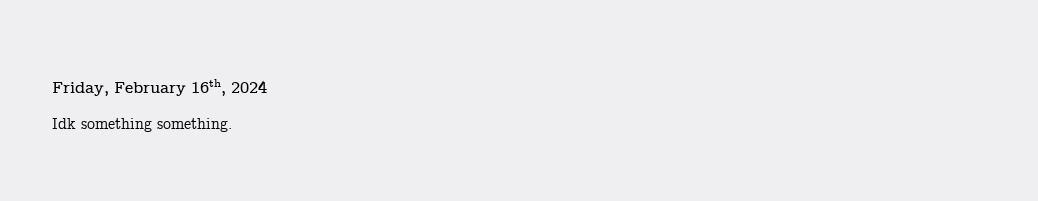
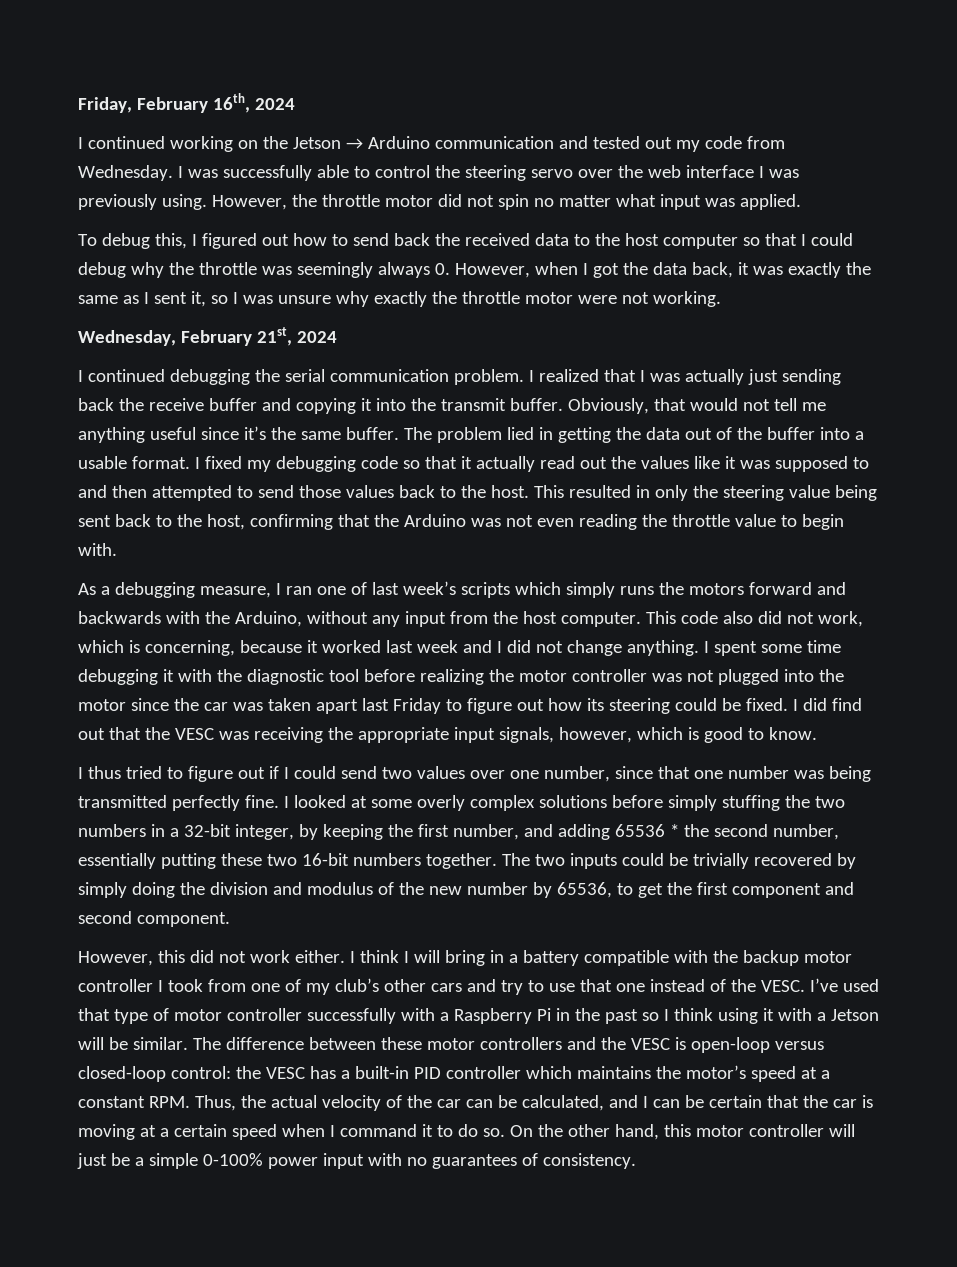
- Idk something something.
+ I continued working on the Jetson → Arduino communication and tested out my code from Wednesday. I was successfully able to control the steering servo over the web interface I was previously using. However, the throttle motor did not spin no matter what input was applied.
+ To debug this, I figured out how to send back the received data to the host computer so that I could debug why the throttle was seemingly always 0. However, when I got the data back, it was exactly the same as I sent it, so I was unsure why exactly the throttle motor were not working.
+ Wednesday, February 21st, 2024
+ I continued debugging the serial communication problem. I realized that I was actually just sending back the receive buffer and copying it into the transmit buffer. Obviously, that would not tell me anything useful since it’s the same buffer. The problem lied in getting the data out of the buffer into a usable format. I fixed my debugging code so that it actually read out the values like it was supposed to and then attempted to send those values back to the host. This resulted in only the steering value being sent back to the host, confirming that the Arduino was not even reading the throttle value to begin with.
+ As a debugging measure, I ran one of last week’s scripts which simply runs the motors forward and backwards with the Arduino, without any input from the host computer. This code also did not work, which is concerning, because it worked last week and I did not change anything. I spent some time debugging it with the diagnostic tool before realizing the motor controller was not plugged into the motor since the car was taken apart last Friday to figure out how its steering could be fixed. I did find out that the VESC was receiving the appropriate input signals, however, which is good to know.
+ I thus tried to figure out if I could send two values over one number, since that one number was being transmitted perfectly fine. I looked at some overly complex solutions before simply stuffing the two numbers in a 32-bit integer, by keeping the first number, and adding 65536 * the second number, essentially putting these two 16-bit numbers together. The two inputs could be trivially recovered by simply doing the division and modulus of the new number by 65536, to get the first component and second component.
+ However, this did not work either. I think I will bring in a battery compatible with the backup motor controller I took from one of my club’s other cars and try to use that one instead of the VESC. I’ve used that type of motor controller successfully with a Raspberry Pi in the past so I think using it with a Jetson will be similar. The difference between these motor controllers and the VESC is open-loop versus closed-loop control: the VESC has a built-in PID controller which maintains the motor’s speed at a constant RPM. Thus, the actual velocity of the car can be calculated, and I can be certain that the car is moving at a certain speed when I command it to do so. On the other hand, this motor controller will just be a simple 0-100% power input with no guarantees of consistency.

